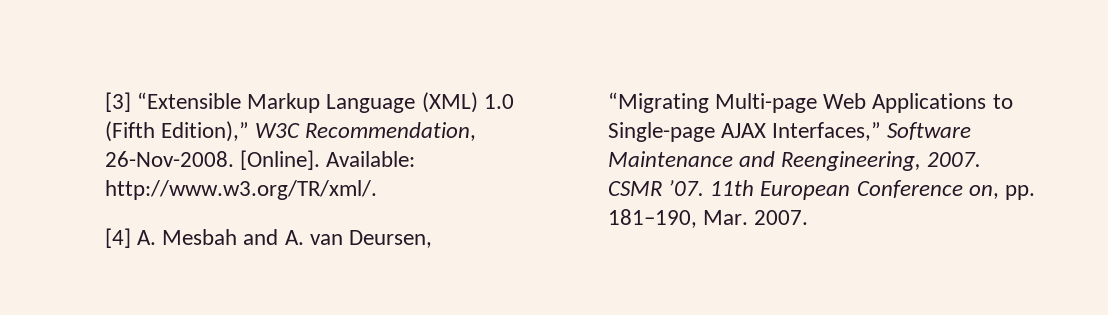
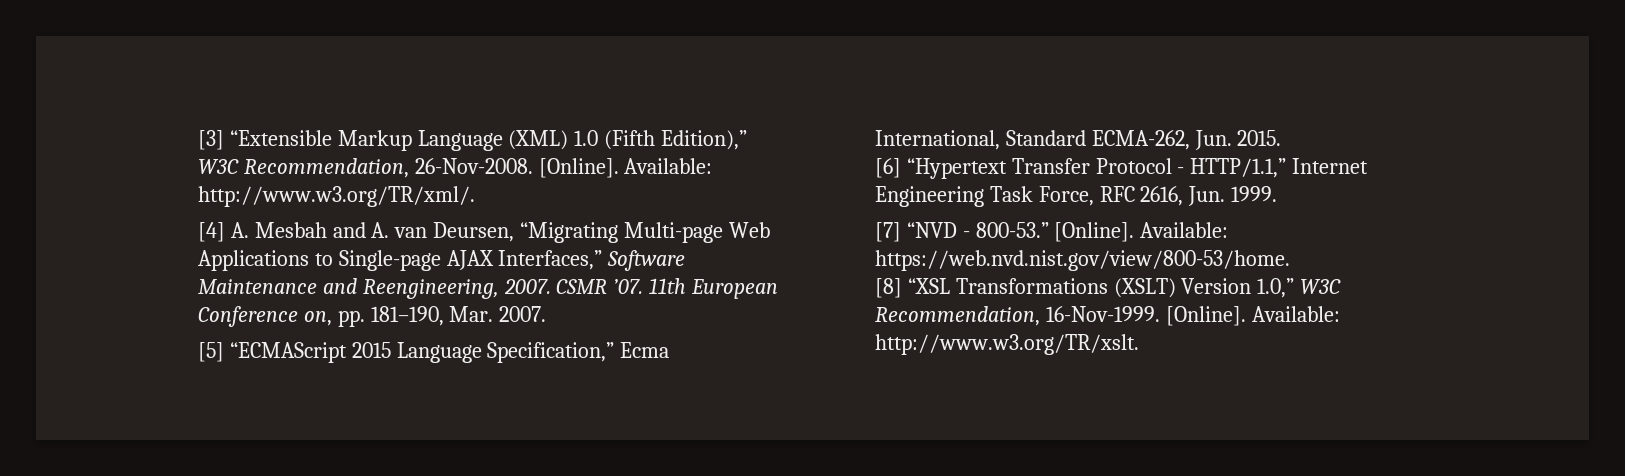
+ [5] “ECMAScript 2015 Language Specification,” Ecma International, Standard ECMA-262, Jun. 2015.
+ [6] “Hypertext Transfer Protocol - HTTP/1.1,” Internet Engineering Task Force, RFC 2616, Jun. 1999.
+ [7] “NVD - 800-53.” [Online]. Available: https://web.nvd.nist.gov/view/800-53/home.
+ [8] “XSL Transformations (XSLT) Version 1.0,” W3C Recommendation, 16-Nov-1999. [Online]. Available: http://www.w3.org/TR/xslt.

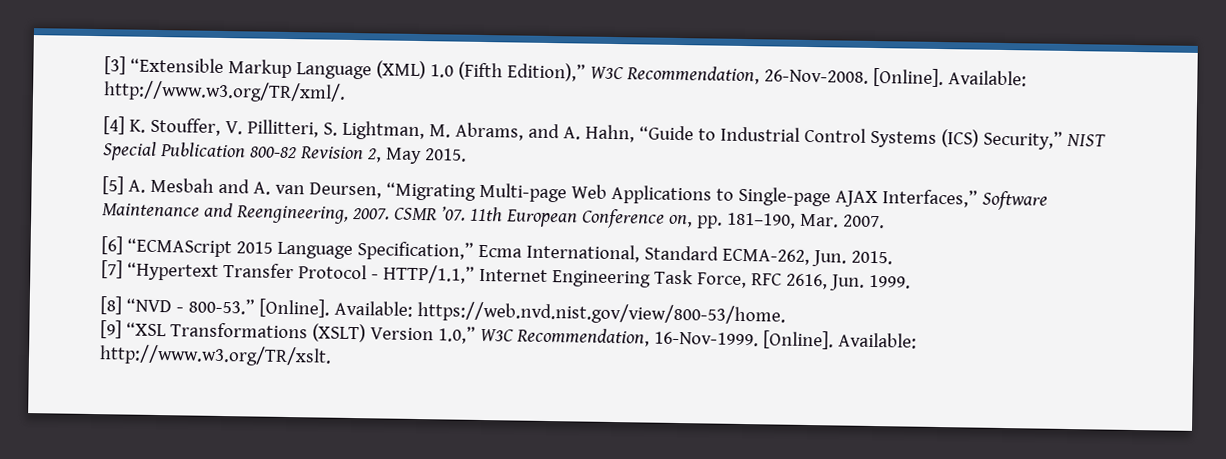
- [4] A. Mesbah and A. van Deursen, “Migrating Multi-page Web Applications to Single-page AJAX Interfaces,” Software Maintenance and Reengineering, 2007.
+ [4] K. Stouffer, V. Pillitteri, S. Lightman, M. Abrams, and A. Hahn, “Guide to Industrial Control Systems (ICS) Security,” NIST Special Publication 800-82 Revision 2, May 2015.
+ [5] A. Mesbah and A. van Deursen, “Migrating Multi-page Web Applications to Single-page AJAX Interfaces,” Software Maintenance and Reengineering, 2007.
- [5] “ECMAScript 2015 Language Specification,” Ecma International, Standard ECMA-262, Jun. 2015.
+ [6] “ECMAScript 2015 Language Specification,” Ecma International, Standard ECMA-262, Jun. 2015.
- [6] “Hypertext Transfer Protocol - HTTP/1.1,” Internet Engineering Task Force, RFC 2616, Jun. 1999.
+ [7] “Hypertext Transfer Protocol - HTTP/1.1,” Internet Engineering Task Force, RFC 2616, Jun. 1999.
- [7] “NVD - 800-53.”
+ [8] “NVD - 800-53.”
- [8] “XSL Transformations (XSLT) Version 1.0,” W3C Recommendation, 16-Nov-1999.
+ [9] “XSL Transformations (XSLT) Version 1.0,” W3C Recommendation, 16-Nov-1999.

